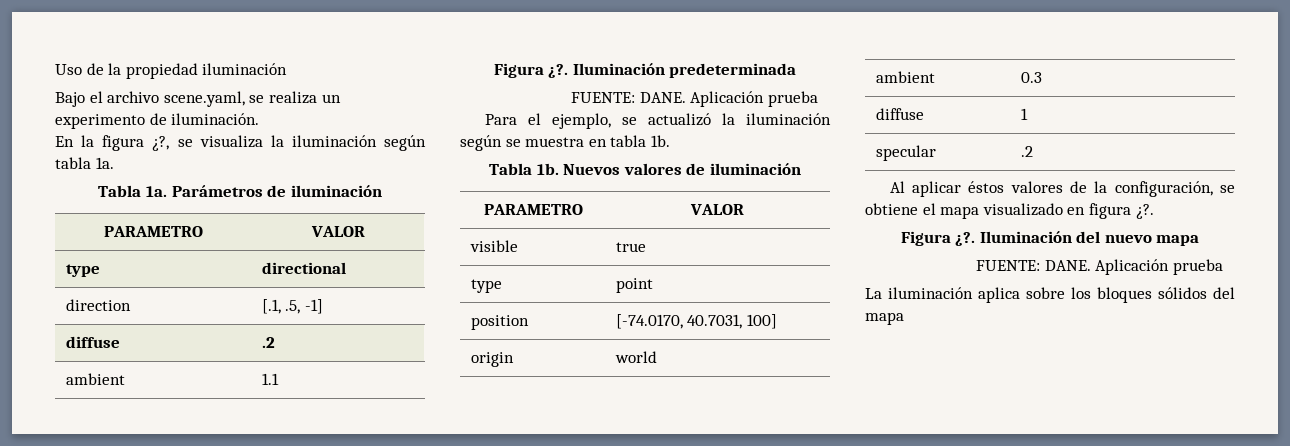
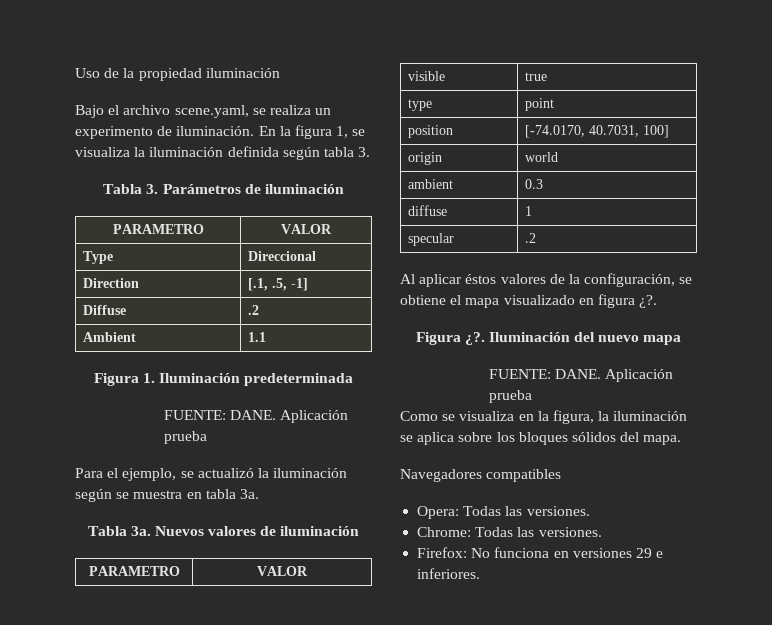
- Bajo el archivo scene.yaml, se realiza un experimento de iluminación.
- En la figura ¿?, se visualiza la iluminación según tabla 1a.
- Tabla 1a. Parámetros de iluminación
+ Bajo el archivo scene.yaml, se realiza un experimento de iluminación. En la figura 1, se visualiza la iluminación definida según tabla 3.
+ Tabla 3. Parámetros de iluminación
- type | directional
- direction | [.1, .5, -1]
+ Type | Direccional
+ Direction | [.1, .5, -1]
- diffuse | .2
- ambient | 1.1
+ Diffuse | .2
+ Ambient | 1.1
- Figura ¿?. Iluminación predeterminada
+ Figura 1. Iluminación predeterminada
- Para el ejemplo, se actualizó la iluminación según se muestra en tabla 1b.
- Tabla 1b.
+ Para el ejemplo, se actualizó la iluminación según se muestra en tabla 3a.
+ Tabla 3a.
- La iluminación aplica sobre los bloques sólidos del mapa
+ Como se visualiza en la figura, la iluminación se aplica sobre los bloques sólidos del mapa.
+ Navegadores compatibles
+ Opera: Todas las versiones.
+ Chrome: Todas las versiones.
+ Firefox: No funciona en versiones 29 e inferiores.

